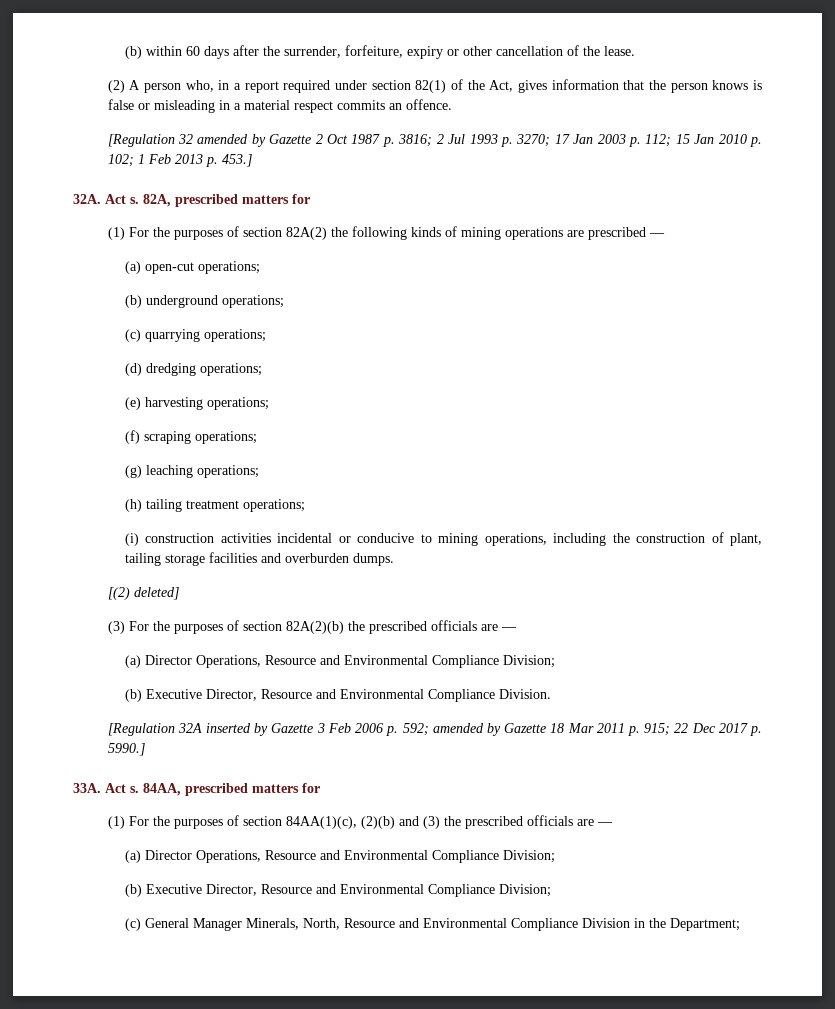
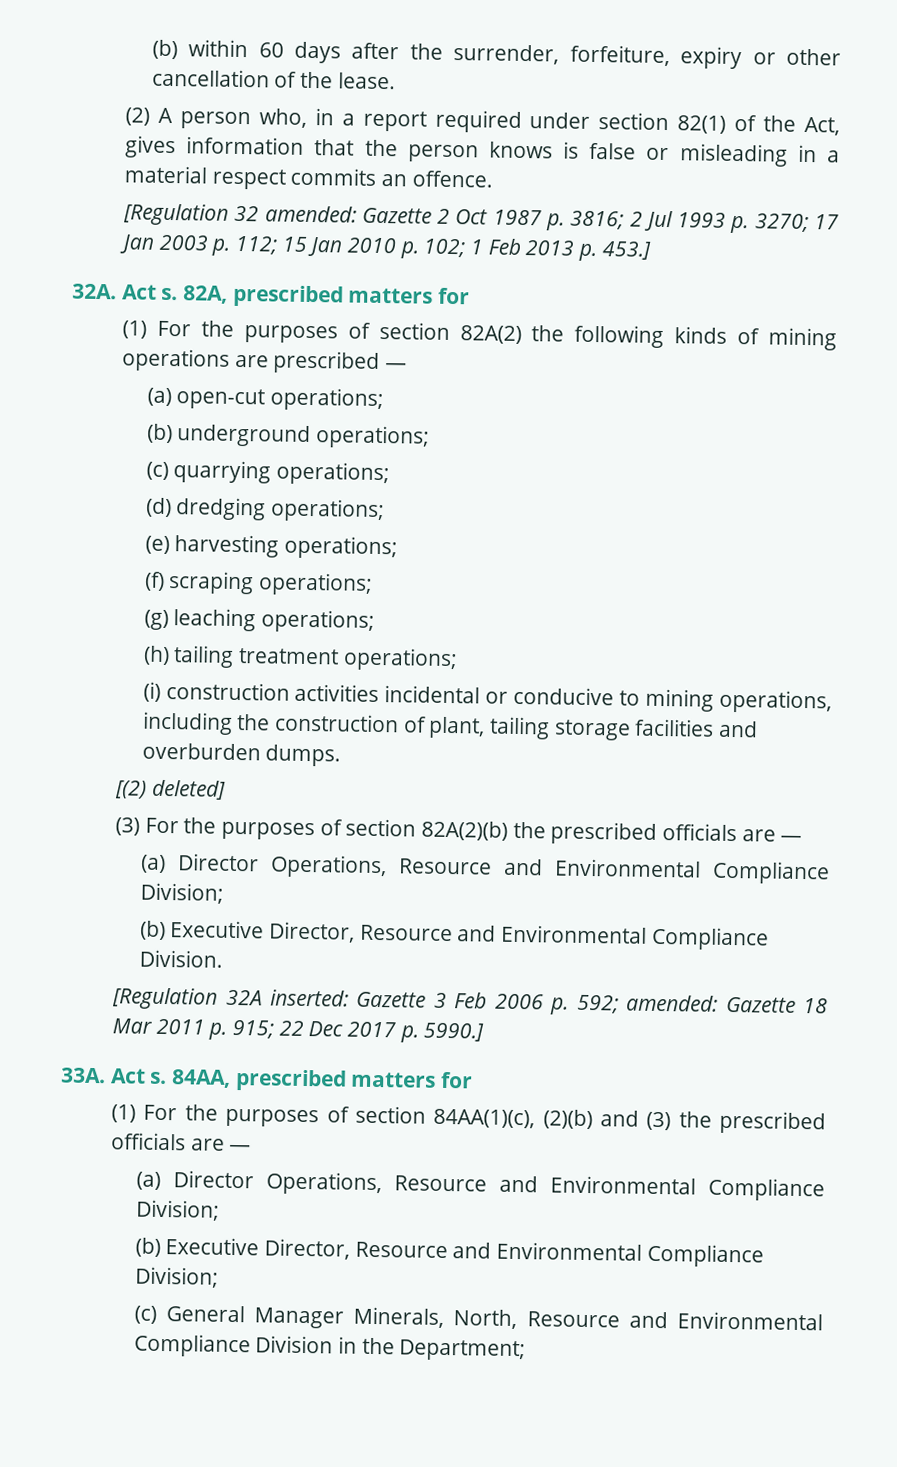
- [Regulation 32 amended by Gazette 2 Oct 1987 p. 3816; 2 Jul 1993 p. 3270; 17 Jan 2003 p. 112; 15 Jan 2010 p. 102; 1 Feb 2013 p. 453.]
+ [Regulation 32 amended: Gazette 2 Oct 1987 p. 3816; 2 Jul 1993 p. 3270; 17 Jan 2003 p. 112; 15 Jan 2010 p. 102; 1 Feb 2013 p. 453.]
- [Regulation 32A inserted by Gazette 3 Feb 2006 p. 592; amended by Gazette 18 Mar 2011 p. 915; 22 Dec 2017 p. 5990.]
+ [Regulation 32A inserted: Gazette 3 Feb 2006 p. 592; amended: Gazette 18 Mar 2011 p. 915; 22 Dec 2017 p. 5990.]

